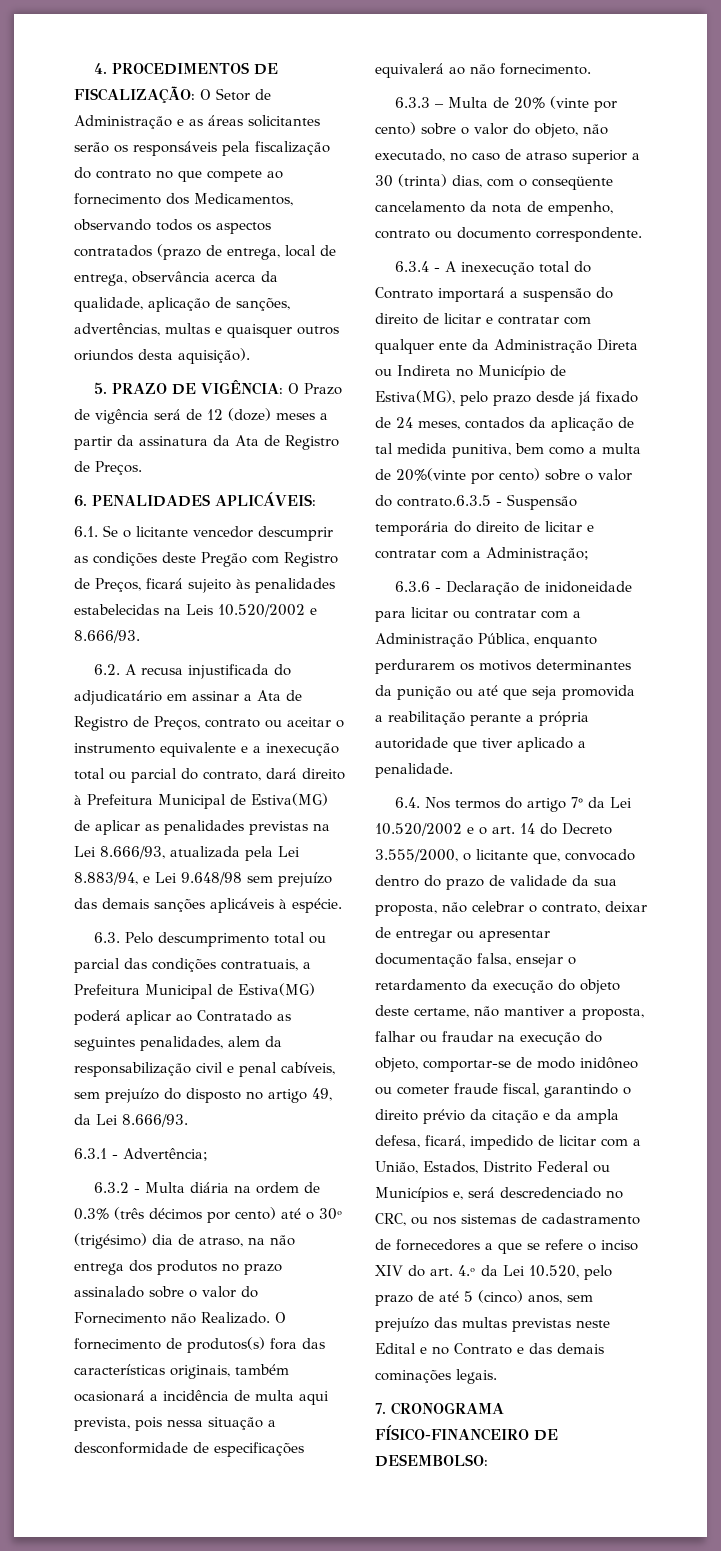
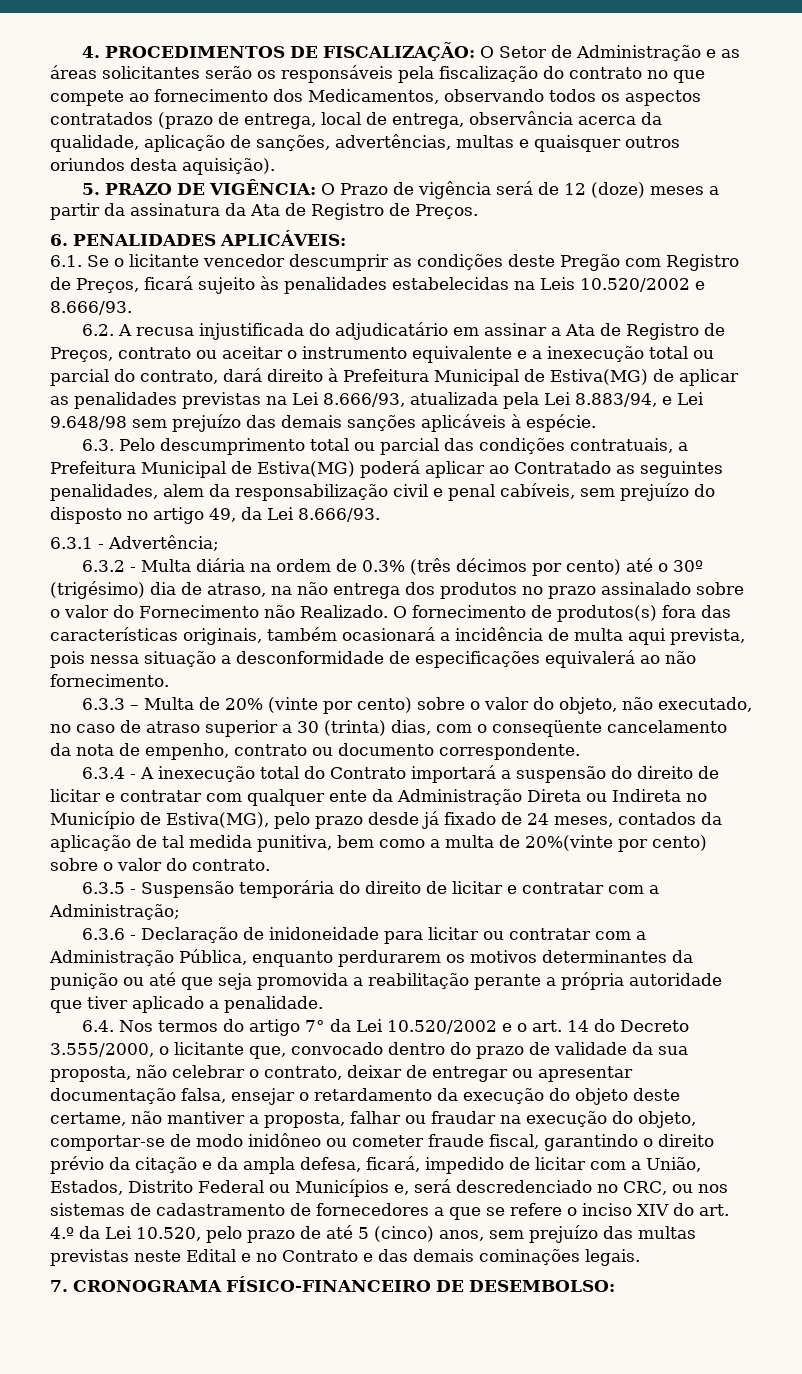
- 6.3.4 - A inexecução total do Contrato importará a suspensão do direito de licitar e contratar com qualquer ente da Administração Direta ou Indireta no Município de Estiva(MG), pelo prazo desde já fixado de 24 meses, contados da aplicação de tal medida punitiva, bem como a multa de 20%(vinte por cento) sobre o valor do contrato.6.3.5 - Suspensão temporária do direito de licitar e contratar com a Administração;
+ 6.3.4 - A inexecução total do Contrato importará a suspensão do direito de licitar e contratar com qualquer ente da Administração Direta ou Indireta no Município de Estiva(MG), pelo prazo desde já fixado de 24 meses, contados da aplicação de tal medida punitiva, bem como a multa de 20%(vinte por cento) sobre o valor do contrato.
+ 6.3.5 - Suspensão temporária do direito de licitar e contratar com a Administração;

